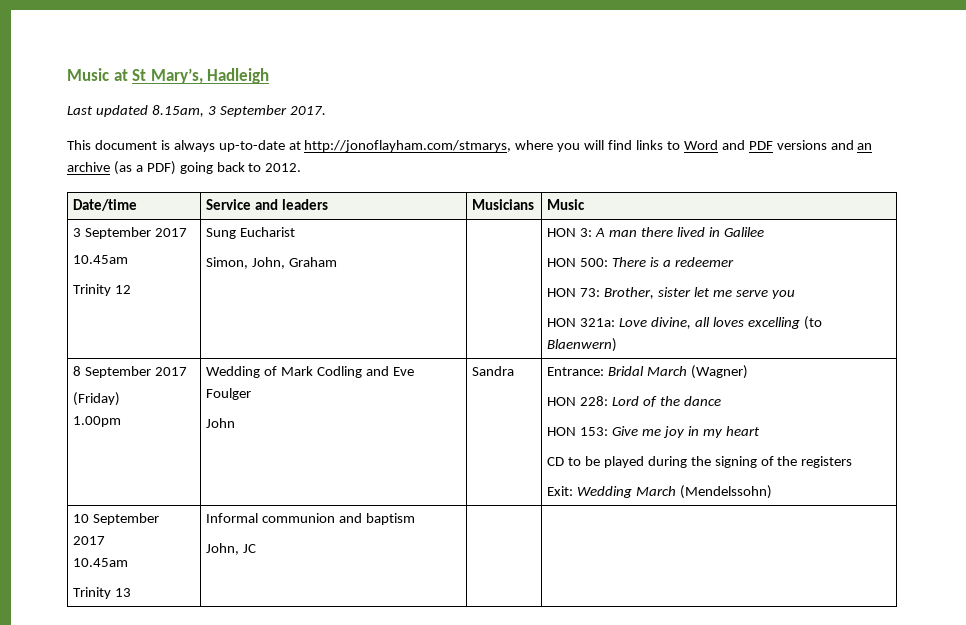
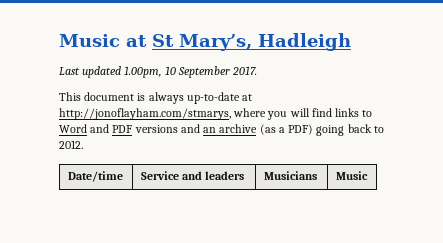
- Last updated 8.15am, 3 September 2017.
+ Last updated 1.00pm, 10 September 2017.
- 3 September 2017
- 10.45am
- Trinity 12 | Sung Eucharist
- Simon, John, Graham | | HON 3: A man there lived in Galilee
- HON 500: There is a redeemer
- HON 73: Brother, sister let me serve you
- HON 321a: Love divine, all loves excelling (to Blaenwern)
- 8 September 2017
- (Friday)
- 1.00pm | Wedding of Mark Codling and Eve Foulger
- John | Sandra | Entrance: Bridal March (Wagner)
- HON 228: Lord of the dance
- HON 153: Give me joy in my heart
- CD to be played during the signing of the registers
- Exit: Wedding March (Mendelssohn)
- 10 September 2017
- 10.45am
- Trinity 13 | Informal communion and baptism
- John, JC | |

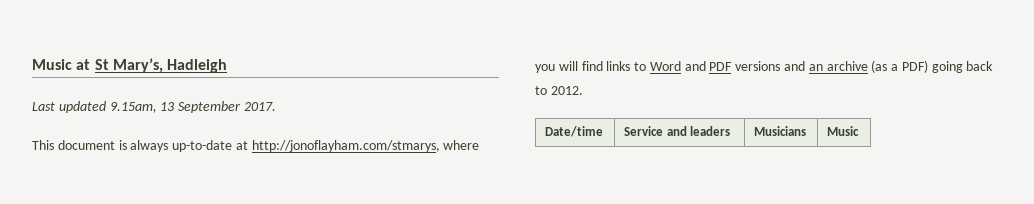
- Last updated 1.00pm, 10 September 2017.
+ Last updated 9.15am, 13 September 2017.

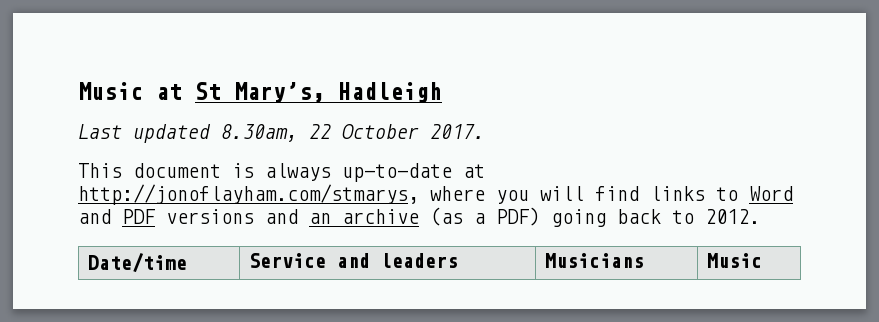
- Last updated 9.15am, 13 September 2017.
+ Last updated 8.30am, 22 October 2017.

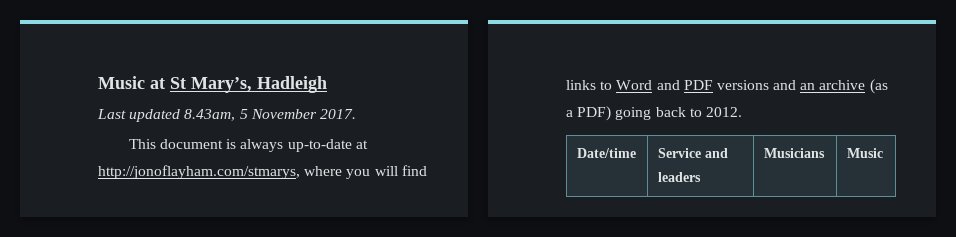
- Last updated 8.30am, 22 October 2017.
+ Last updated 8.43am, 5 November 2017.

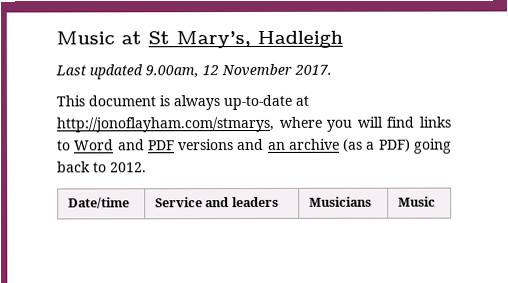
- Last updated 8.43am, 5 November 2017.
+ Last updated 9.00am, 12 November 2017.

